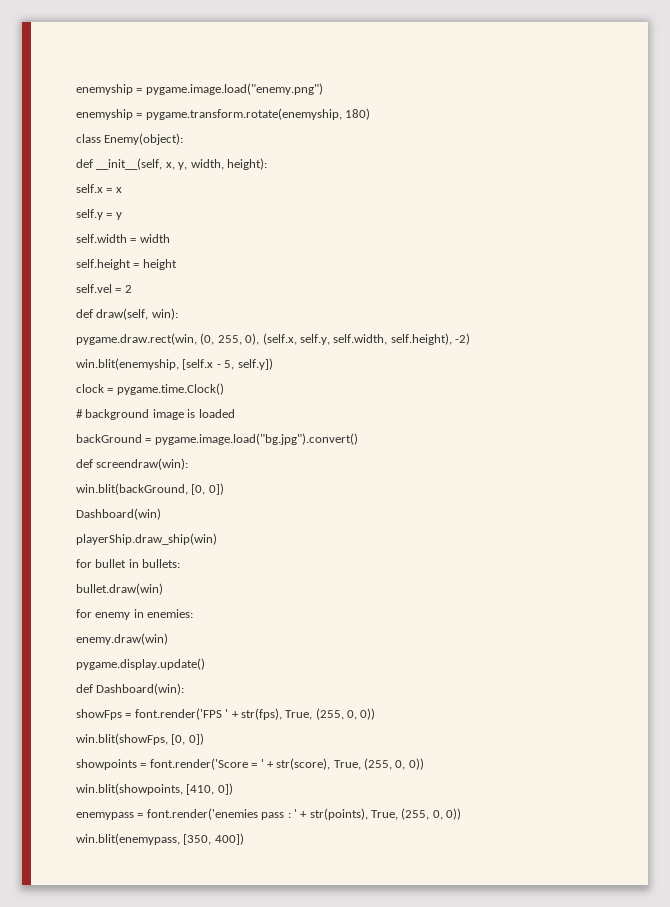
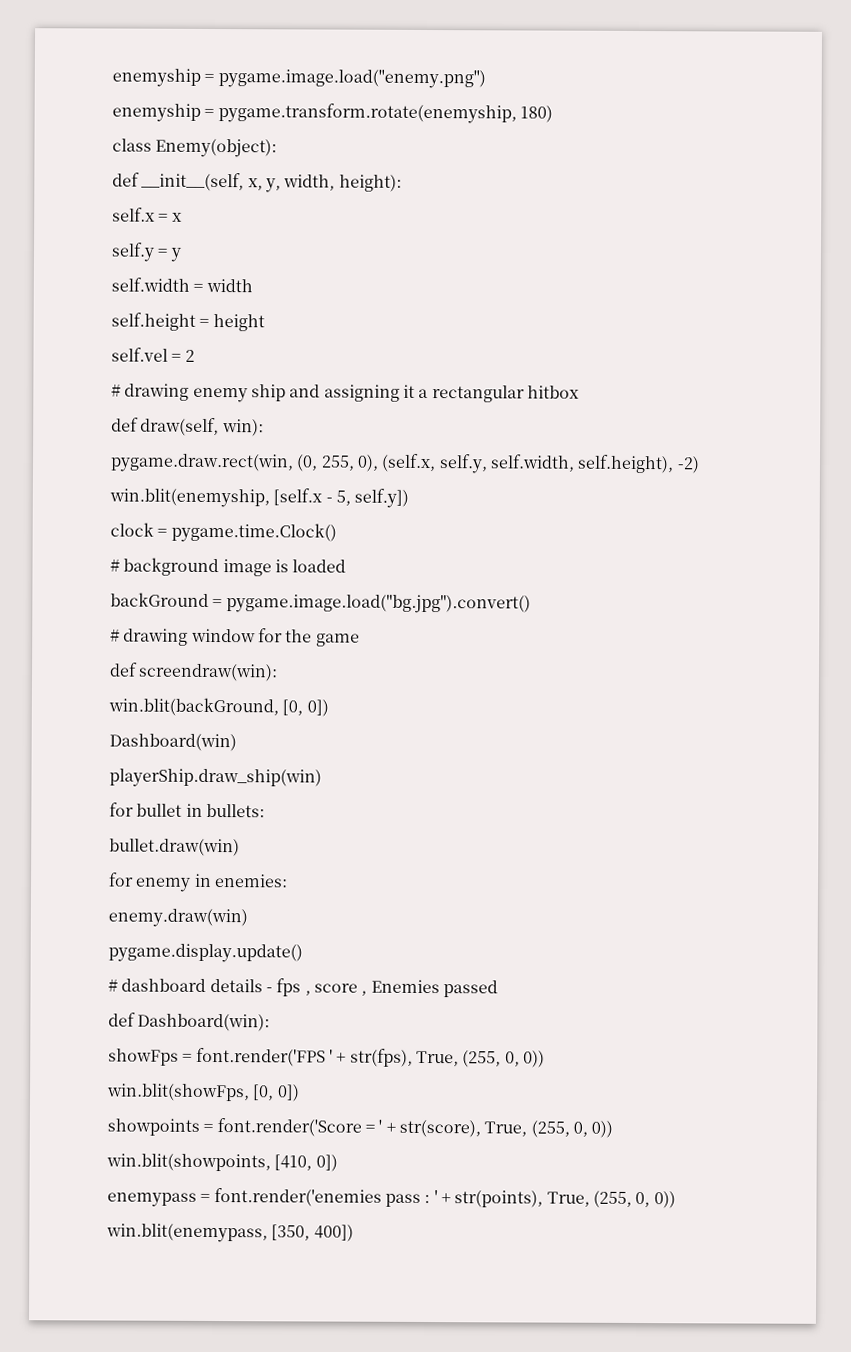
+ # drawing enemy ship and assigning it a rectangular hitbox
+ # drawing window for the game
+ # dashboard details - fps , score , Enemies passed

